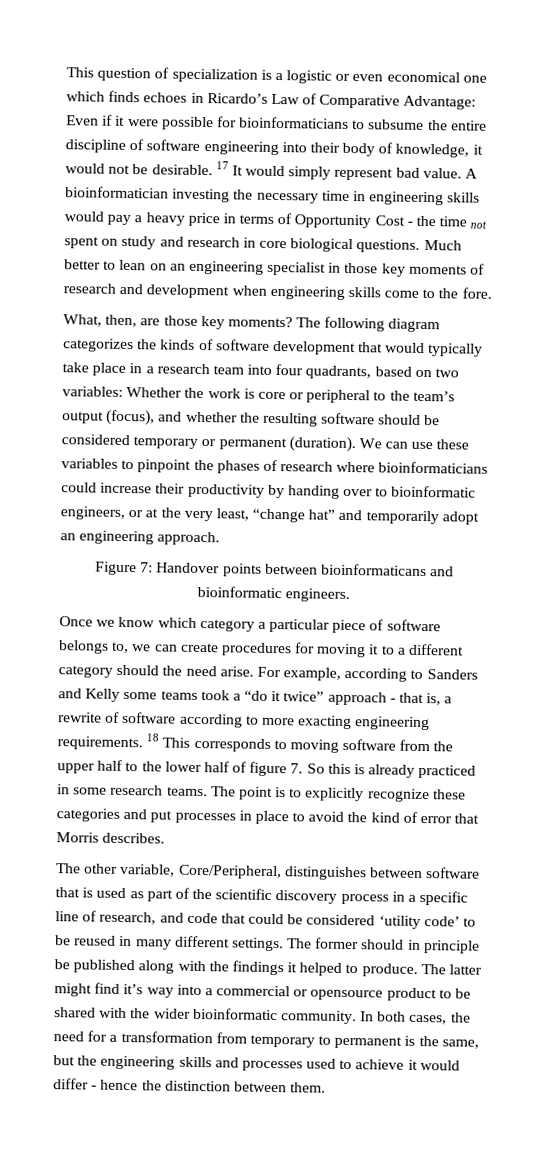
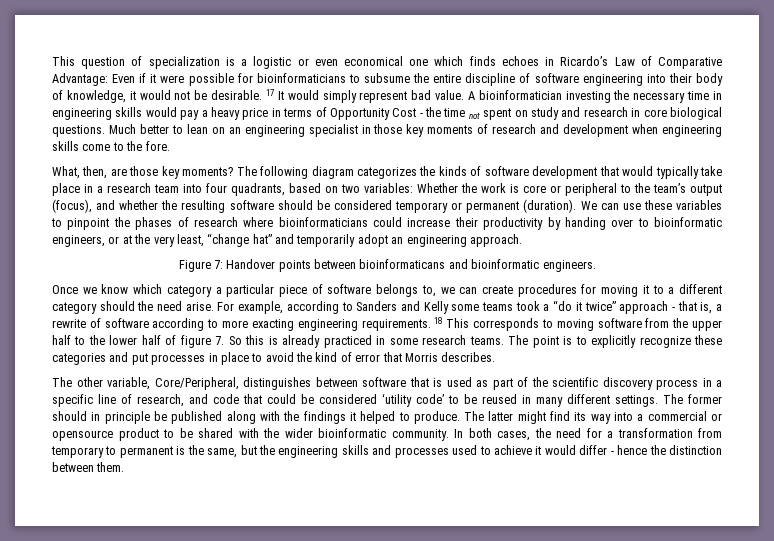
- The latter might find it’s way into a commercial or opensource product to be shared with the wider bioinformatic community.
+ The latter might find its way into a commercial or opensource product to be shared with the wider bioinformatic community.

